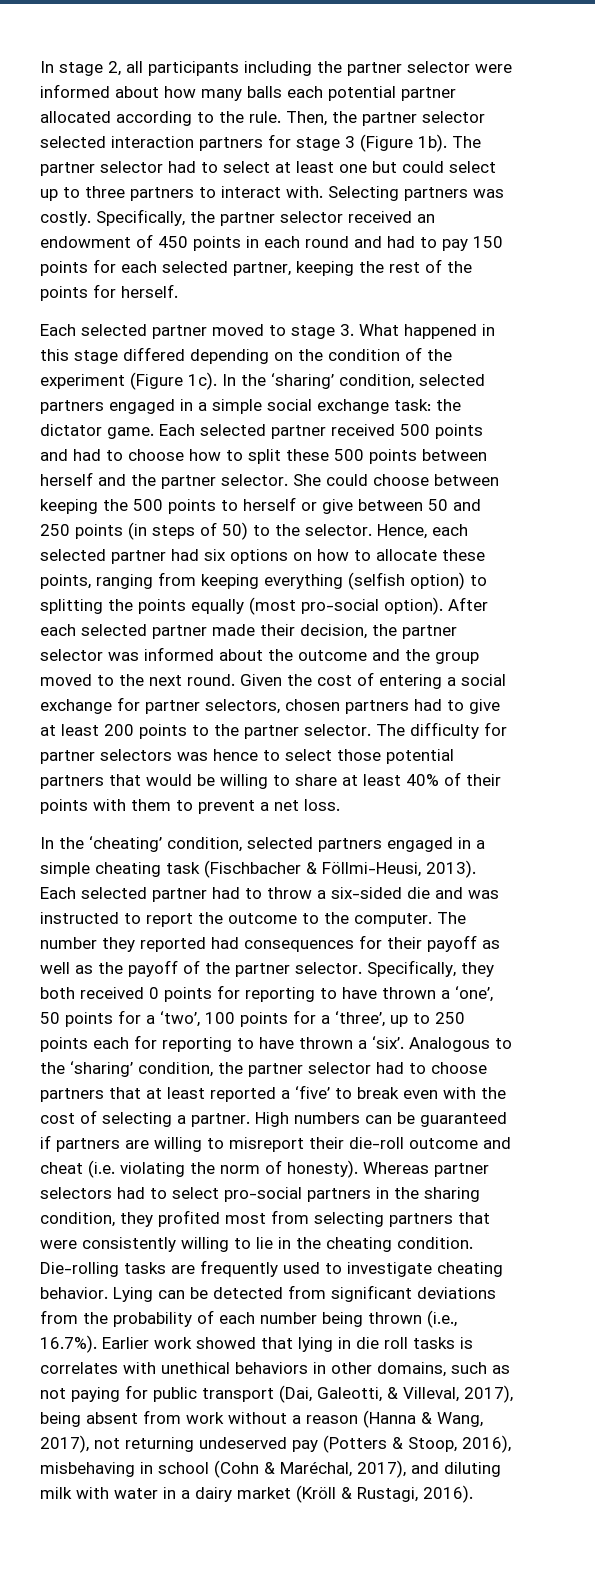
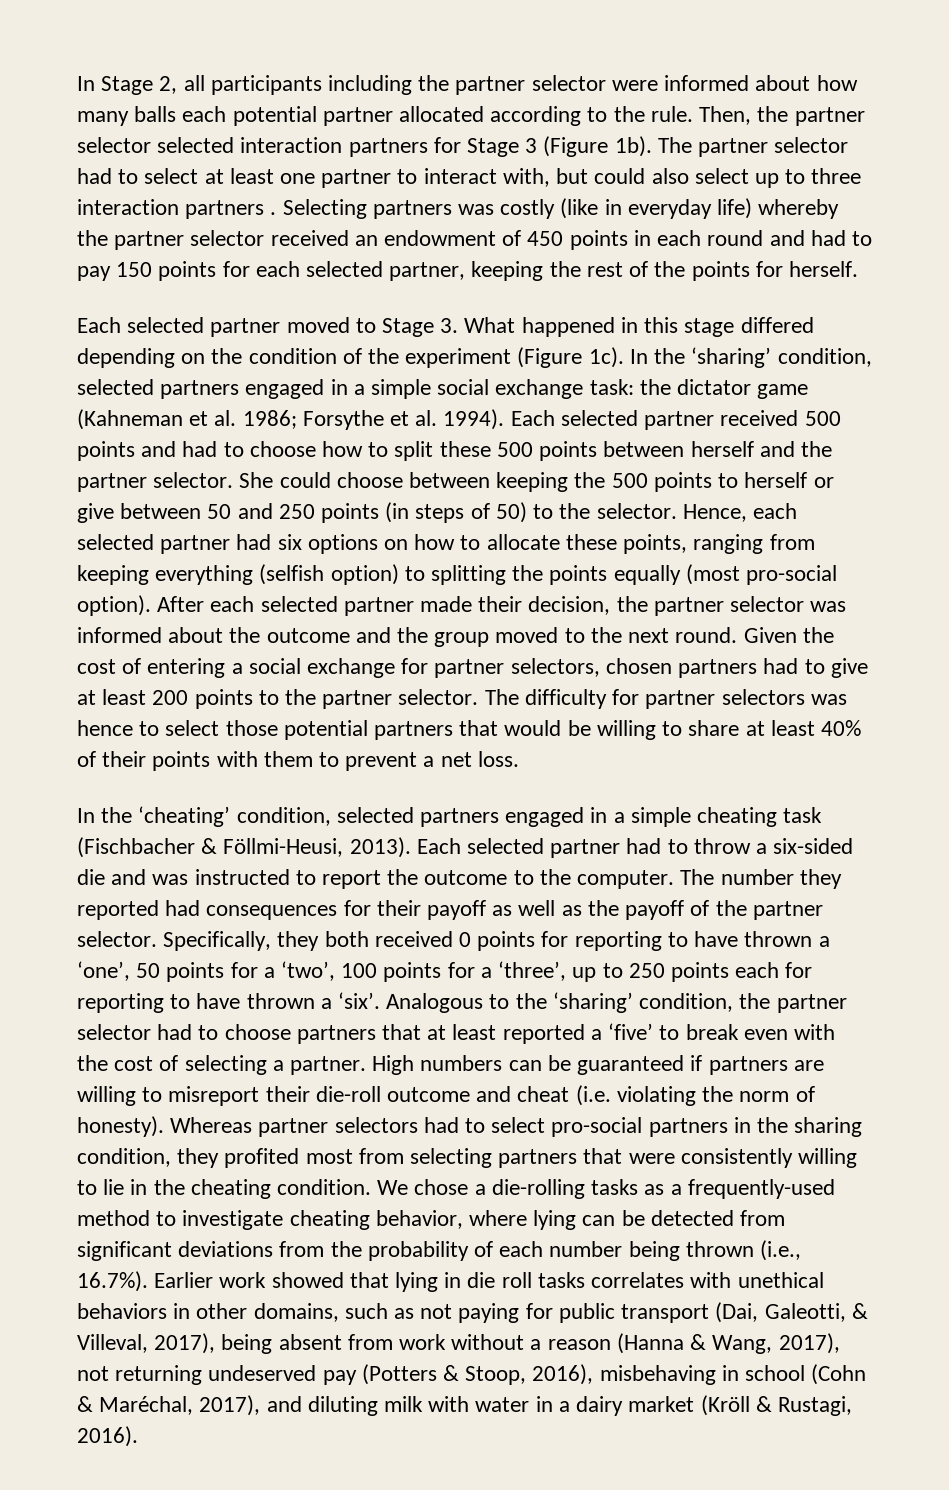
- In stage 2, all participants including the partner selector were informed about how many balls each potential partner allocated according to the rule.
+ In Stage 2, all participants including the partner selector were informed about how many balls each potential partner allocated according to the rule.
- Then, the partner selector selected interaction partners for stage 3 (Figure 1b).
+ Then, the partner selector selected interaction partners for Stage 3 (Figure 1b).
- The partner selector had to select at least one but could select up to three partners to interact with. Selecting partners was costly. Specifically, the partner selector received an endowment of 450 points in each round and had to pay 150 points for each selected partner, keeping the rest of the points for herself.
+ The partner selector had to select at least one partner to interact with, but could also select up to three interaction partners . Selecting partners was costly (like in everyday life) whereby the partner selector received an endowment of 450 points in each round and had to pay 150 points for each selected partner, keeping the rest of the points for herself.
- Each selected partner moved to stage 3. What happened in this stage differed depending on the condition of the experiment (Figure 1c).
+ Each selected partner moved to Stage 3. What happened in this stage differed depending on the condition of the experiment (Figure 1c).
- In the ‘sharing’ condition, selected partners engaged in a simple social exchange task: the dictator game.
+ In the ‘sharing’ condition, selected partners engaged in a simple social exchange task: the dictator game (Kahneman et al. 1986; Forsythe et al. 1994).
- Die-rolling tasks are frequently used to investigate cheating behavior. Lying can be detected from significant deviations from the probability of each number being thrown (i.e., 16.7%). Earlier work showed that lying in die roll tasks is correlates with unethical behaviors in other domains, such as not paying for public transport (Dai, Galeotti, & Villeval, 2017), being absent from work without a reason (Hanna & Wang, 2017), not returning undeserved pay (Potters & Stoop, 2016), misbehaving in school (Cohn & Maréchal, 2017), and diluting milk with water in a dairy market (Kröll & Rustagi, 2016).
+ We chose a die-rolling tasks as a frequently-used method to investigate cheating behavior, where lying can be detected from significant deviations from the probability of each number being thrown (i.e., 16.7%). Earlier work showed that lying in die roll tasks correlates with unethical behaviors in other domains, such as not paying for public transport (Dai, Galeotti, & Villeval, 2017), being absent from work without a reason (Hanna & Wang, 2017), not returning undeserved pay (Potters & Stoop, 2016), misbehaving in school (Cohn & Maréchal, 2017), and diluting milk with water in a dairy market (Kröll & Rustagi, 2016).

